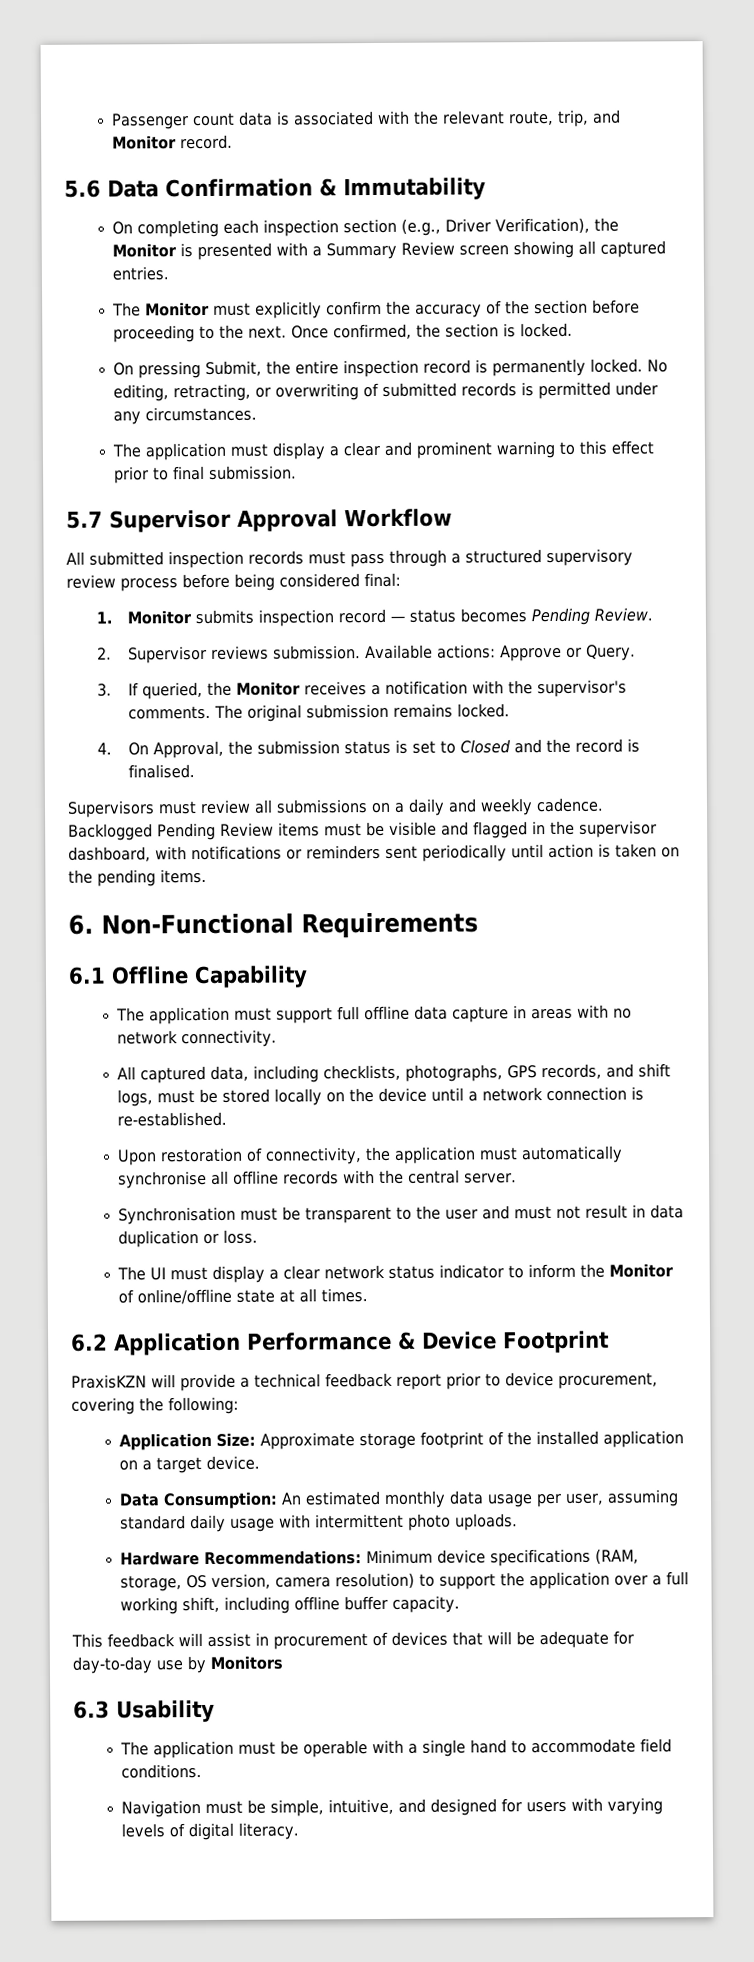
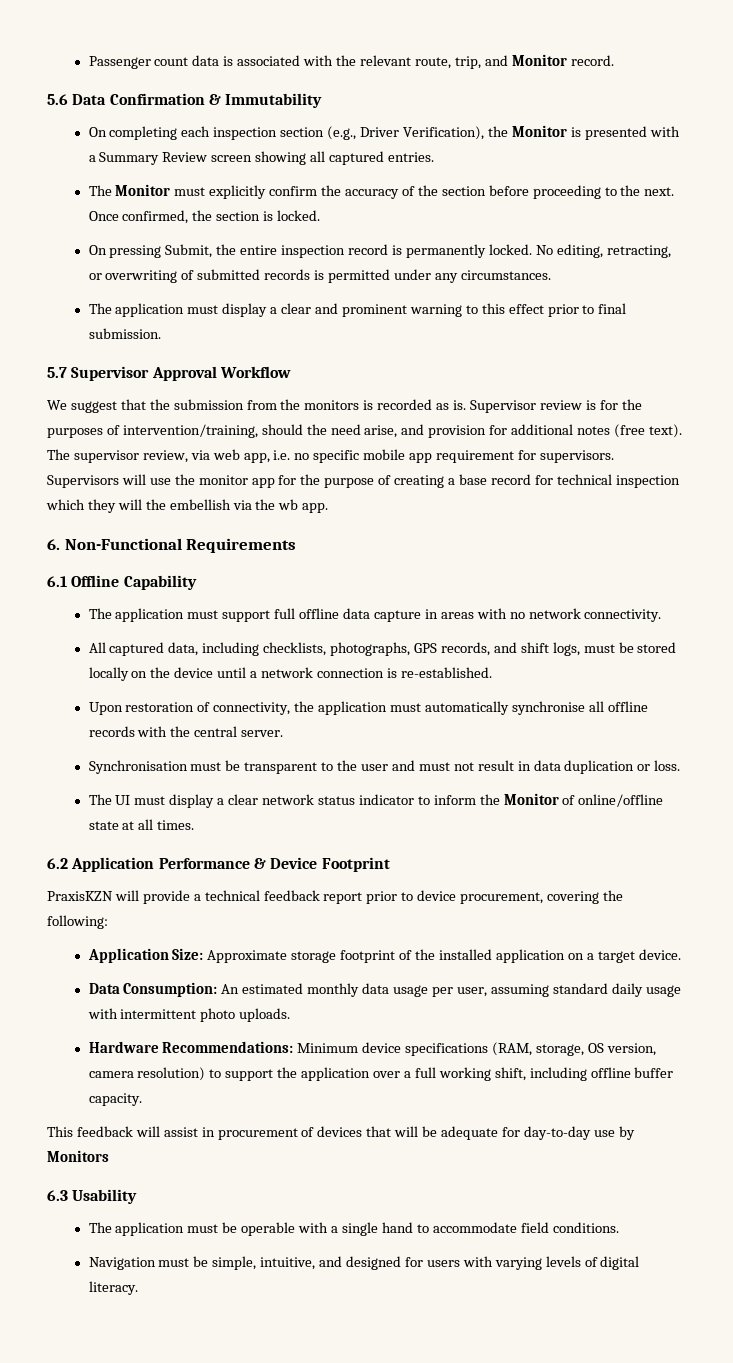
- All submitted inspection records must pass through a structured supervisory review process before being considered final:
- 1. Monitor submits inspection record — status becomes Pending Review.
- 2. Supervisor reviews submission. Available actions: Approve or Query.
- 3. If queried, the Monitor receives a notification with the supervisor's comments. The original submission remains locked.
- 4. On Approval, the submission status is set to Closed and the record is finalised.
- Supervisors must review all submissions on a daily and weekly cadence. Backlogged Pending Review items must be visible and flagged in the supervisor dashboard, with notifications or reminders sent periodically until action is taken on the pending items.
+ We suggest that the submission from the monitors is recorded as is. Supervisor review is for the purposes of intervention/training, should the need arise, and provision for additional notes (free text). The supervisor review, via web app, i.e. no specific mobile app requirement for supervisors. Supervisors will use the monitor app for the purpose of creating a base record for technical inspection which they will the embellish via the wb app.

